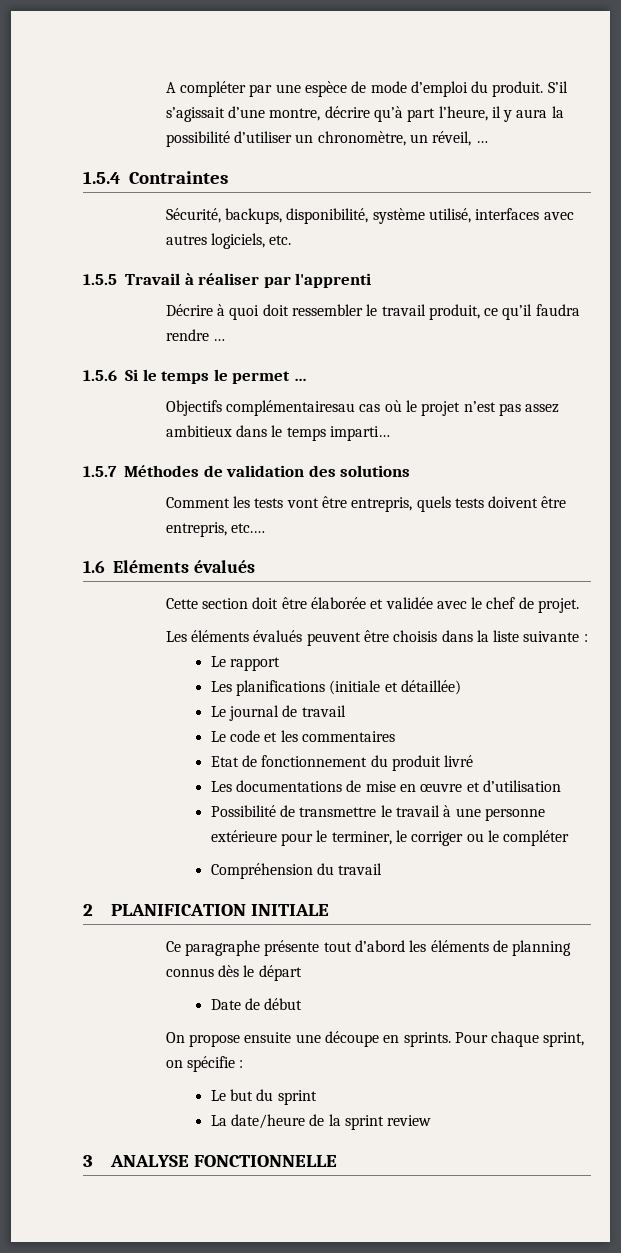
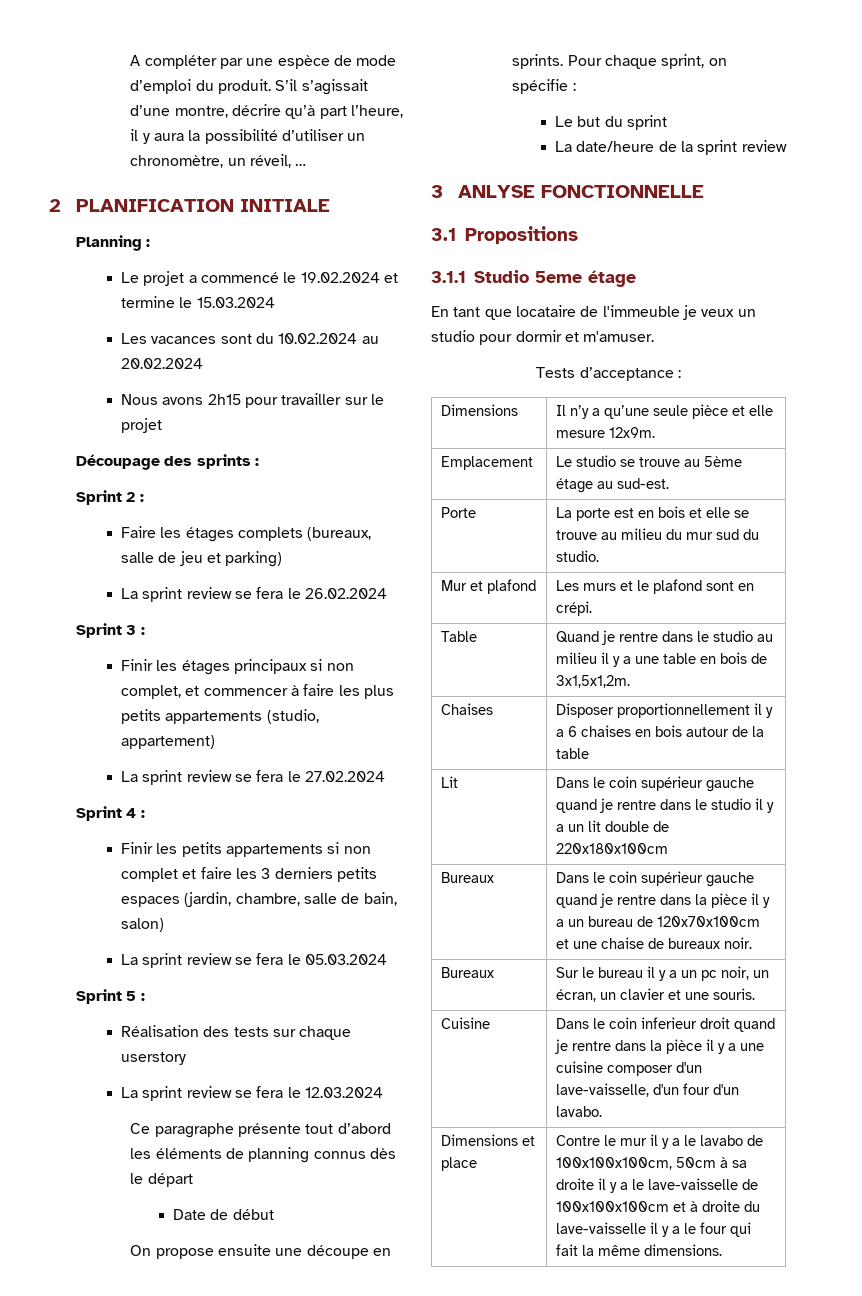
- 1.5.4 Contraintes
- Sécurité, backups, disponibilité, système utilisé, interfaces avec autres logiciels, etc.
- 1.5.5 Travail à réaliser par l'apprenti
- Décrire à quoi doit ressembler le travail produit, ce qu’il faudra rendre …
- 1.5.6 Si le temps le permet …
- Objectifs complémentairesau cas où le projet n’est pas assez ambitieux dans le temps imparti…
- 1.5.7 Méthodes de validation des solutions
- Comment les tests vont être entrepris, quels tests doivent être entrepris, etc.…
- 1.6 Eléments évalués
- Cette section doit être élaborée et validée avec le chef de projet.
- Les éléments évalués peuvent être choisis dans la liste suivante :
- Le rapport
- Les planifications (initiale et détaillée)
- Le journal de travail
- Le code et les commentaires
- Etat de fonctionnement du produit livré
- Les documentations de mise en œuvre et d’utilisation
- Possibilité de transmettre le travail à une personne extérieure pour le terminer, le corriger ou le compléter
- Compréhension du travail
  2 PLANIFICATION INITIALE
+ Planning :
+ Le projet a commencé le 19.02.2024 et termine le 15.03.2024
+ Les vacances sont du 10.02.2024 au 20.02.2024
+ Nous avons 2h15 pour travailler sur le projet
+ Découpage des sprints :
+ Sprint 2 :
+ Faire les étages complets (bureaux, salle de jeu et parking)
+ La sprint review se fera le 26.02.2024
+ Sprint 3 :
+ Finir les étages principaux si non complet, et commencer à faire les plus petits appartements (studio, appartement)
+ La sprint review se fera le 27.02.2024
+ Sprint 4 :
+ Finir les petits appartements si non complet et faire les 3 derniers petits espaces (jardin, chambre, salle de bain, salon)
+ La sprint review se fera le 05.03.2024
+ Sprint 5 :
+ Réalisation des tests sur chaque userstory
+ La sprint review se fera le 12.03.2024
- 3 ANALYSE FONCTIONNELLE
+ 3 ANLYSE FONCTIONNELLE
+ 3.1 Propositions
+ 3.1.1 Studio 5eme étage
+ En tant que locataire de l'immeuble je veux un studio pour dormir et m'amuser.
+ Tests d’acceptance :
+ Dimensions | Il n’y a qu’une seule pièce et elle mesure 12x9m.
+ Emplacement | Le studio se trouve au 5ème étage au sud-est.
+ Porte | La porte est en bois et elle se trouve au milieu du mur sud du studio.
+ Mur et plafond | Les murs et le plafond sont en crépi.
+ Table | Quand je rentre dans le studio au milieu il y a une table en bois de 3x1,5x1,2m.
+ Chaises | Disposer proportionnellement il y a 6 chaises en bois autour de la table
+ Lit | Dans le coin supérieur gauche quand je rentre dans le studio il y a un lit double de 220x180x100cm
+ Bureaux | Dans le coin supérieur gauche quand je rentre dans la pièce il y a un bureau de 120x70x100cm et une chaise de bureaux noir.
+ Bureaux | Sur le bureau il y a un pc noir, un écran, un clavier et une souris.
+ Cuisine | Dans le coin inferieur droit quand je rentre dans la pièce il y a une cuisine composer d'un lave-vaisselle, d'un four d'un lavabo.
+ Dimensions et place | Contre le mur il y a le lavabo de 100x100x100cm, 50cm à sa droite il y a le lave-vaisselle de 100x100x100cm et à droite du lave-vaisselle il y a le four qui fait la même dimensions.

